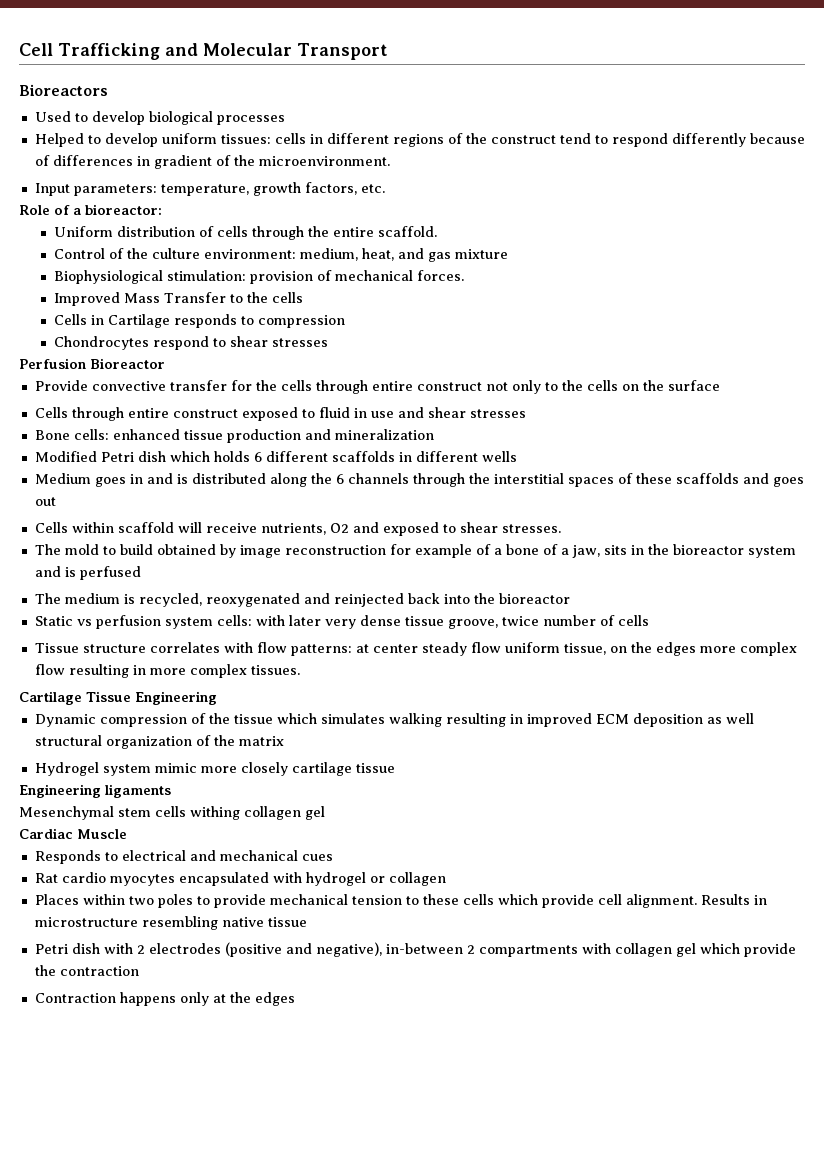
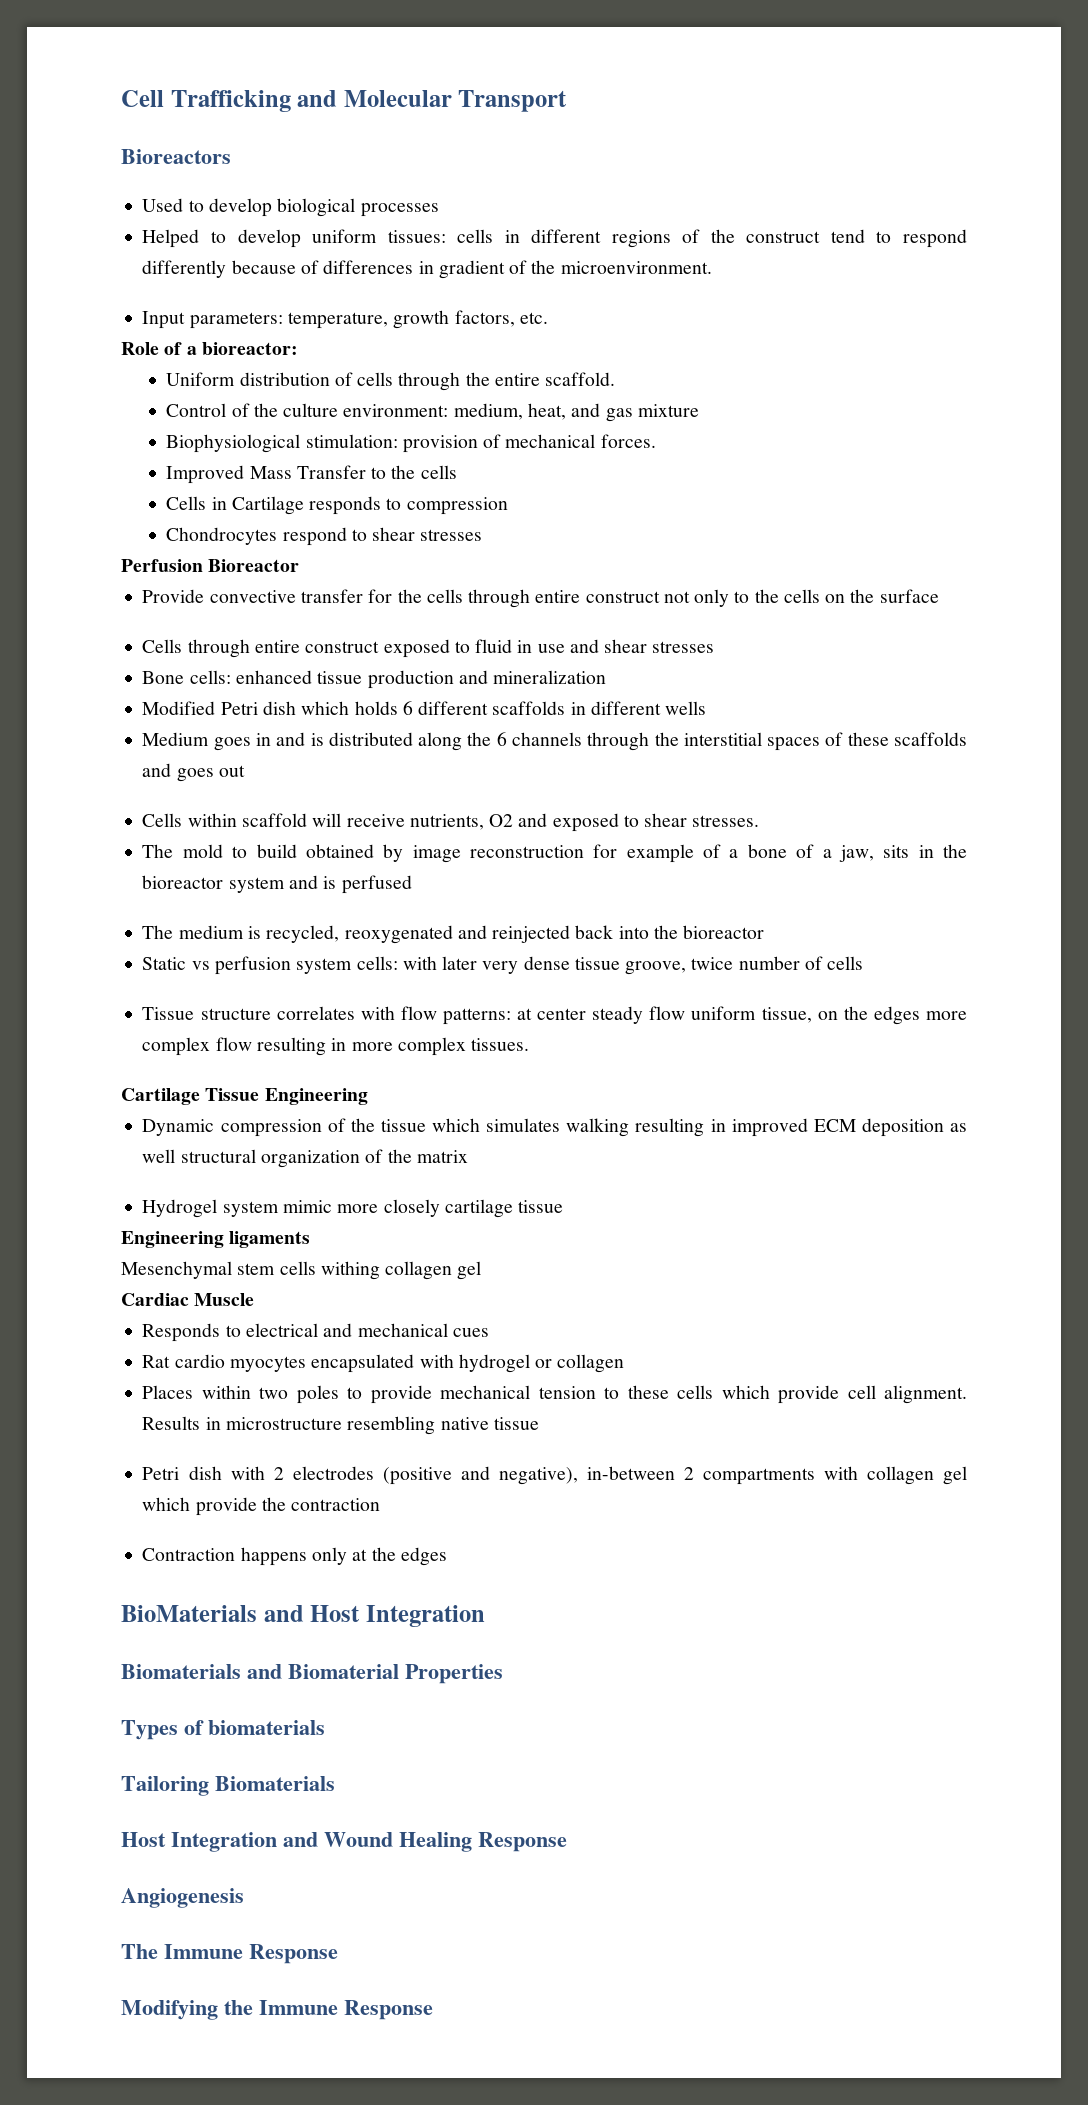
+ BioMaterials and Host Integration
+ Biomaterials and Biomaterial Properties
+ Types of biomaterials
+ Tailoring Biomaterials
+ Host Integration and Wound Healing Response
+ Angiogenesis
+ The Immune Response
+ Modifying the Immune Response

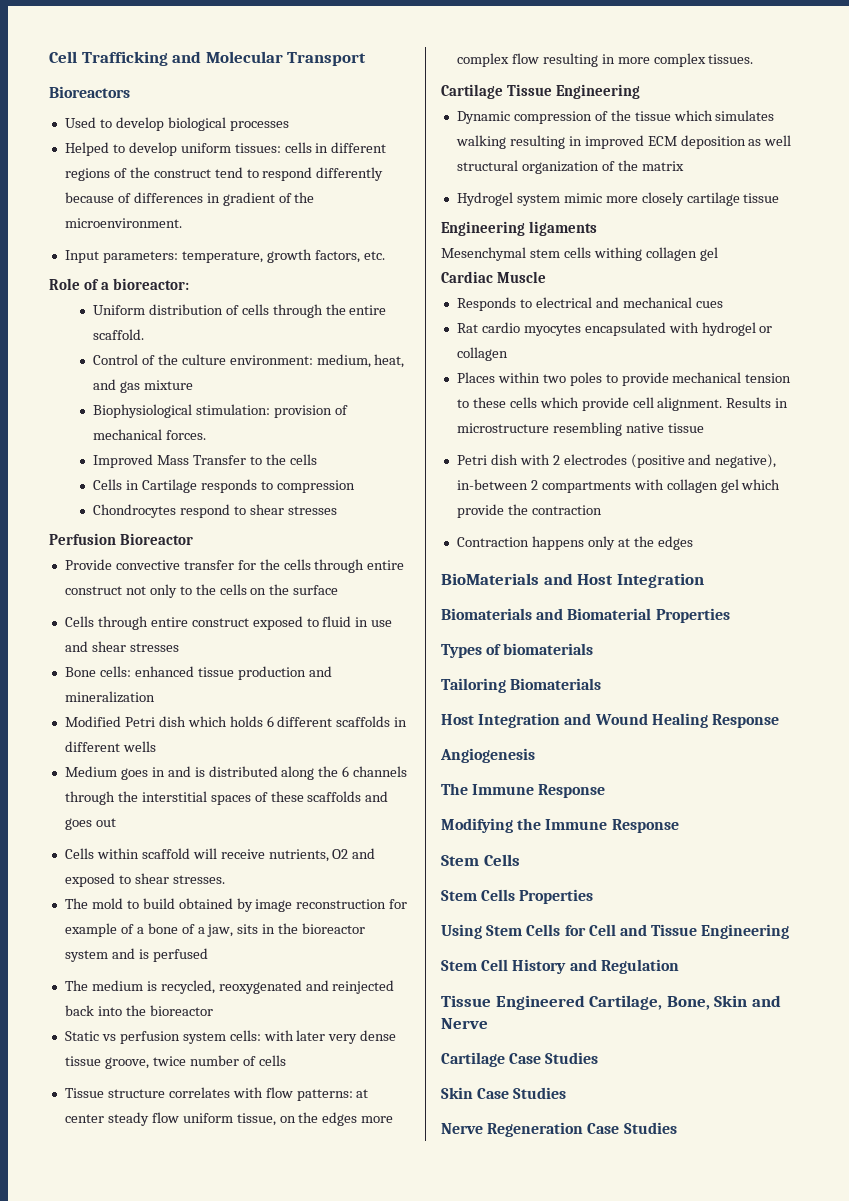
  Modifying the Immune Response
+ Stem Cells
+ Stem Cells Properties
+ Using Stem Cells for Cell and Tissue Engineering
+ Stem Cell History and Regulation
+ Tissue Engineered Cartilage, Bone, Skin and Nerve
+ Cartilage Case Studies
+ Skin Case Studies
+ Nerve Regeneration Case Studies

